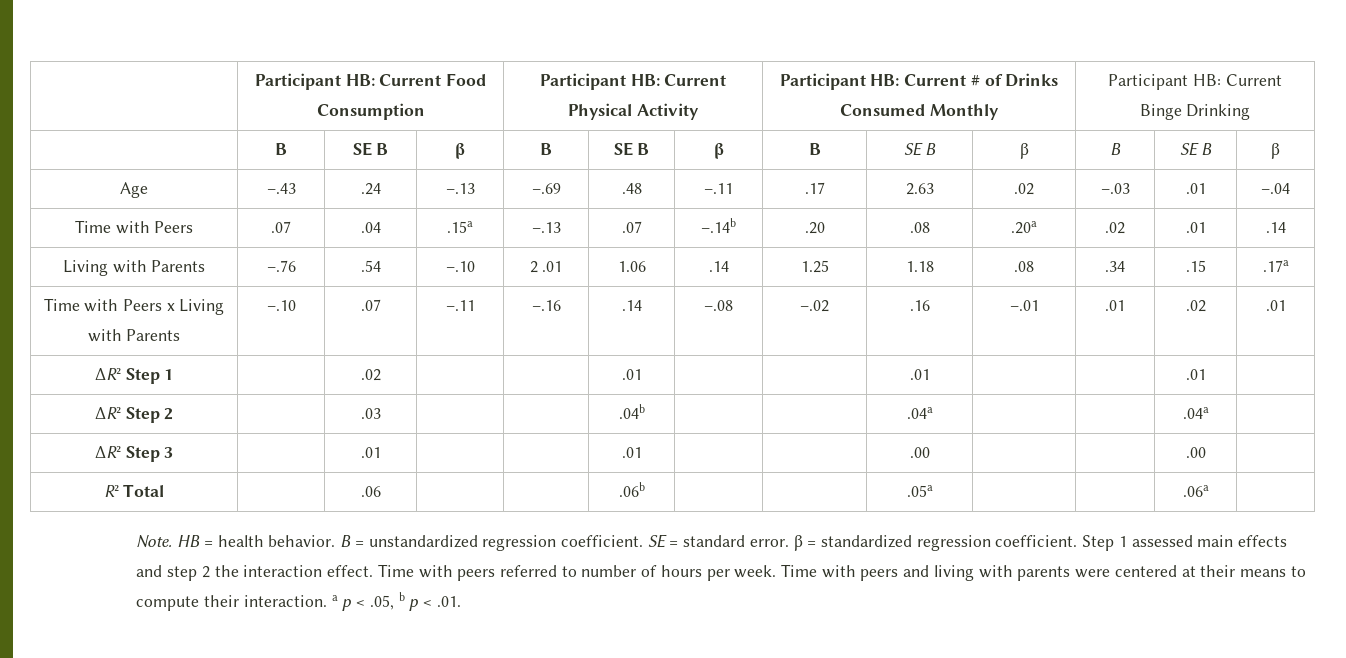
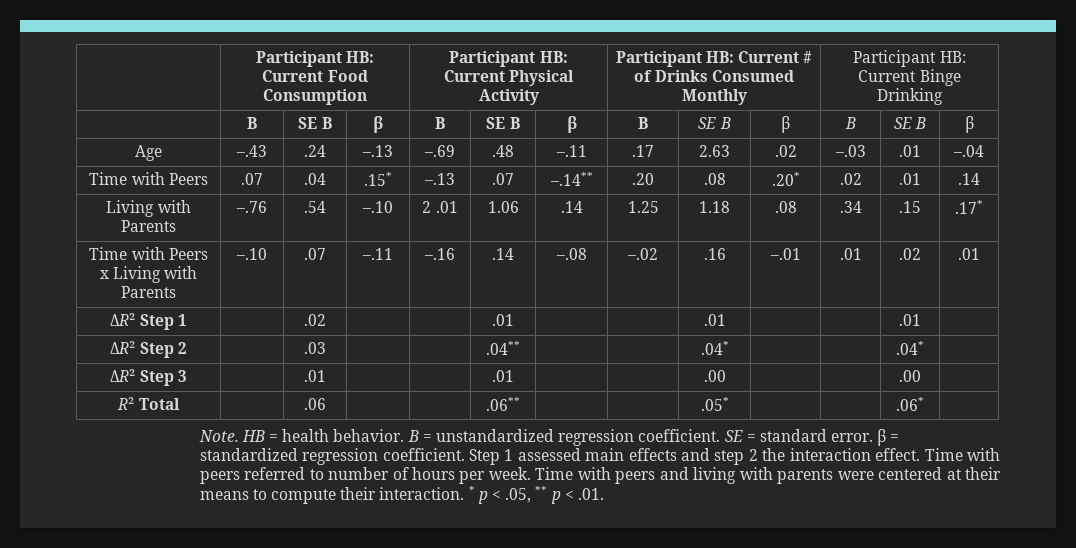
- Time with Peers | .07 | .04 | .15a | –.13 | .07 | –.14b | .20 | .08 | .20a | .02 | .01 | .14
+ Time with Peers | .07 | .04 | .15* | –.13 | .07 | –.14** | .20 | .08 | .20* | .02 | .01 | .14
- Living with Parents | –.76 | .54 | –.10 | 2 .01 | 1.06 | .14 | 1.25 | 1.18 | .08 | .34 | .15 | .17a
+ Living with Parents | –.76 | .54 | –.10 | 2 .01 | 1.06 | .14 | 1.25 | 1.18 | .08 | .34 | .15 | .17*
- ΔR² Step 2 | | .03 | | | .04b | | | .04a | | | .04a |
+ ΔR² Step 2 | | .03 | | | .04** | | | .04* | | | .04* |
- R² Total | | .06 | | | .06b | | | .05a | | | .06a |
+ R² Total | | .06 | | | .06** | | | .05* | | | .06* |
- Time with peers and living with parents were centered at their means to compute their interaction. a p < .05, b p < .01.
+ Time with peers and living with parents were centered at their means to compute their interaction. * p < .05, ** p < .01.

